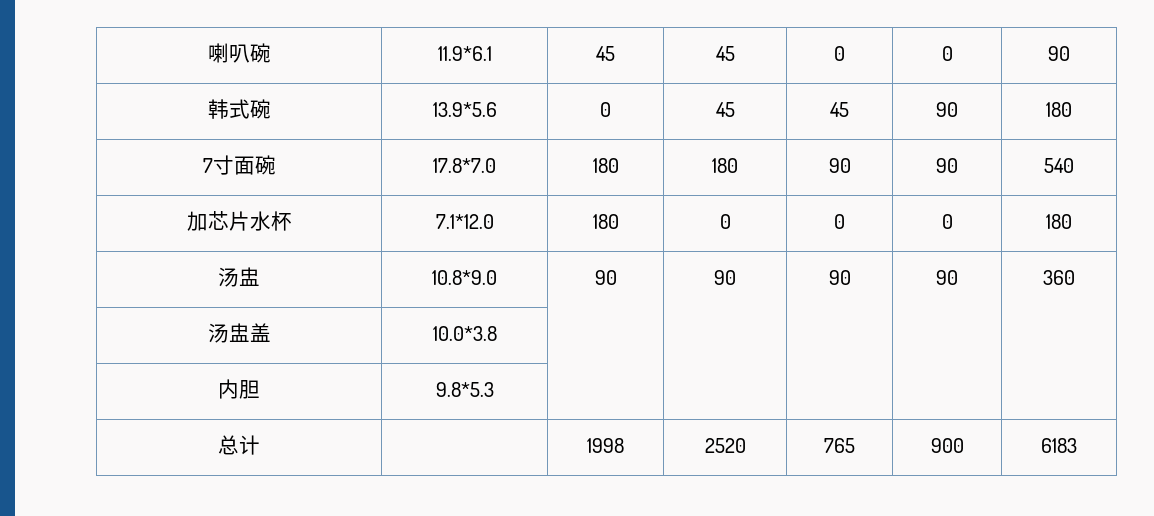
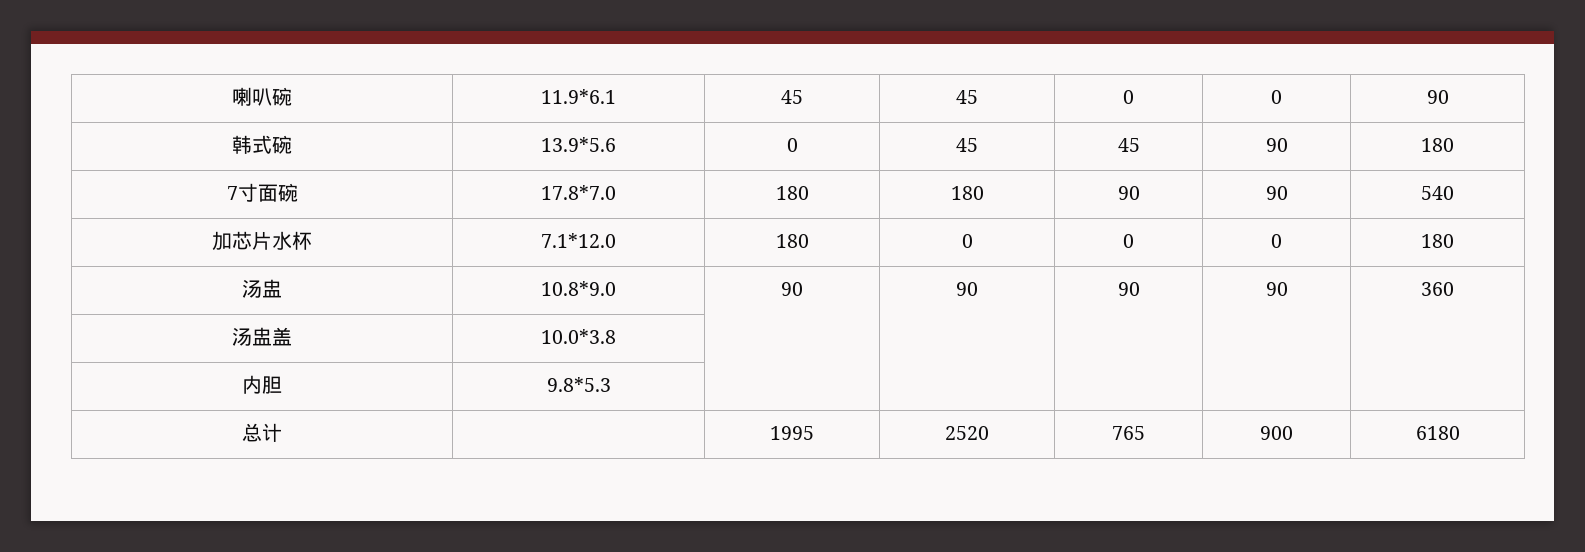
- 总计 | | 1998 | 2520 | 765 | 900 | 6183
+ 总计 | | 1995 | 2520 | 765 | 900 | 6180

